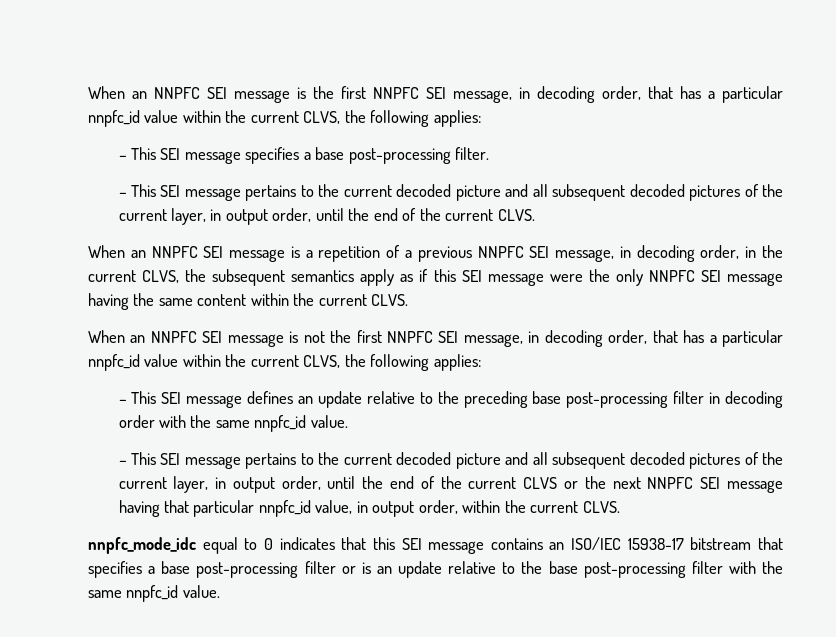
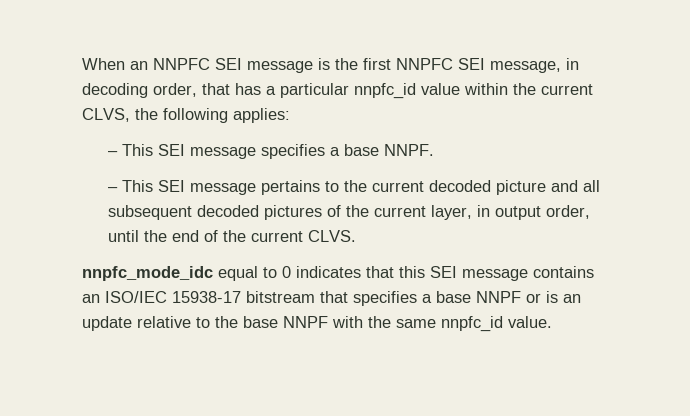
- – This SEI message specifies a base post-processing filter.
+ – This SEI message specifies a base NNPF.
- When an NNPFC SEI message is a repetition of a previous NNPFC SEI message, in decoding order, in the current CLVS, the subsequent semantics apply as if this SEI message were the only NNPFC SEI message having the same content within the current CLVS.
- When an NNPFC SEI message is not the first NNPFC SEI message, in decoding order, that has a particular nnpfc_id value within the current CLVS, the following applies:
- – This SEI message defines an update relative to the preceding base post-processing filter in decoding order with the same nnpfc_id value.
- – This SEI message pertains to the current decoded picture and all subsequent decoded pictures of the current layer, in output order, until the end of the current CLVS or the next NNPFC SEI message having that particular nnpfc_id value, in output order, within the current CLVS.
- nnpfc_mode_idc equal to 0 indicates that this SEI message contains an ISO/IEC 15938-17 bitstream that specifies a base post-processing filter or is an update relative to the base post-processing filter with the same nnpfc_id value.
+ nnpfc_mode_idc equal to 0 indicates that this SEI message contains an ISO/IEC 15938-17 bitstream that specifies a base NNPF or is an update relative to the base NNPF with the same nnpfc_id value.

